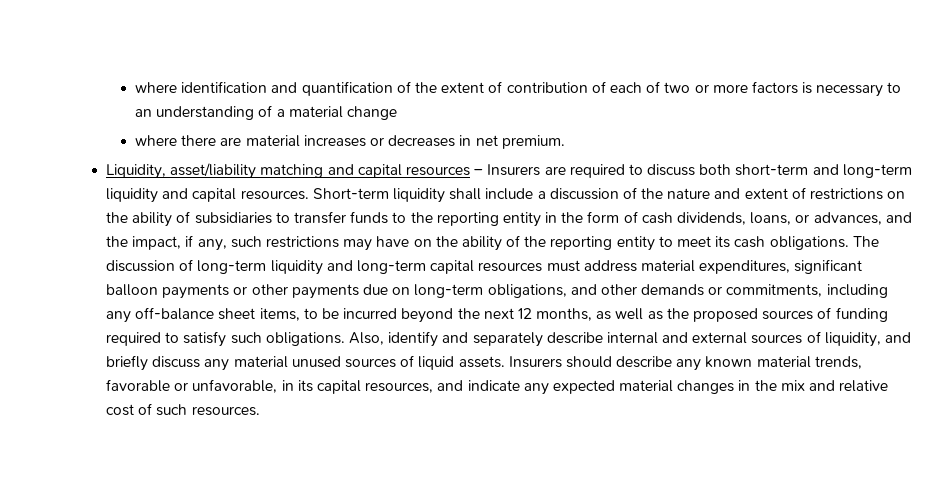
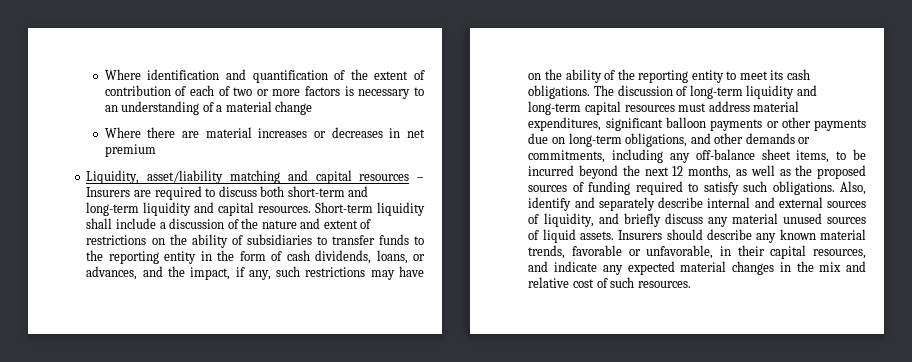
- where identification and quantification of the extent of contribution of each of two or more factors is necessary to an understanding of a material change
+ Where identification and quantification of the extent of contribution of each of two or more factors is necessary to an understanding of a material change
- where there are material increases or decreases in net premium.
+ Where there are material increases or decreases in net premium
- Insurers should describe any known material trends, favorable or unfavorable, in its capital resources, and indicate any expected material changes in the mix and relative cost of such resources.
+ Insurers should describe any known material trends, favorable or unfavorable, in their capital resources, and indicate any expected material changes in the mix and relative cost of such resources.

